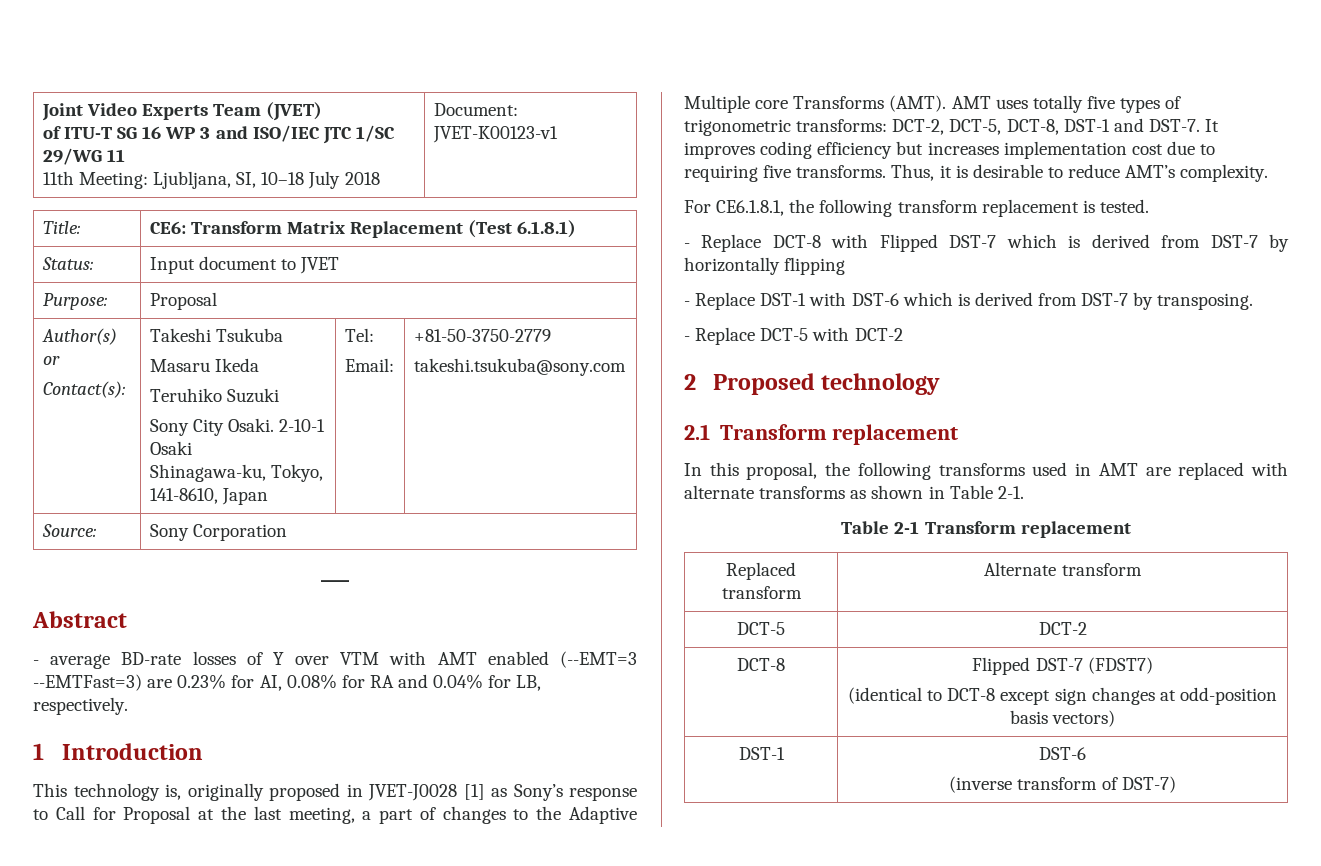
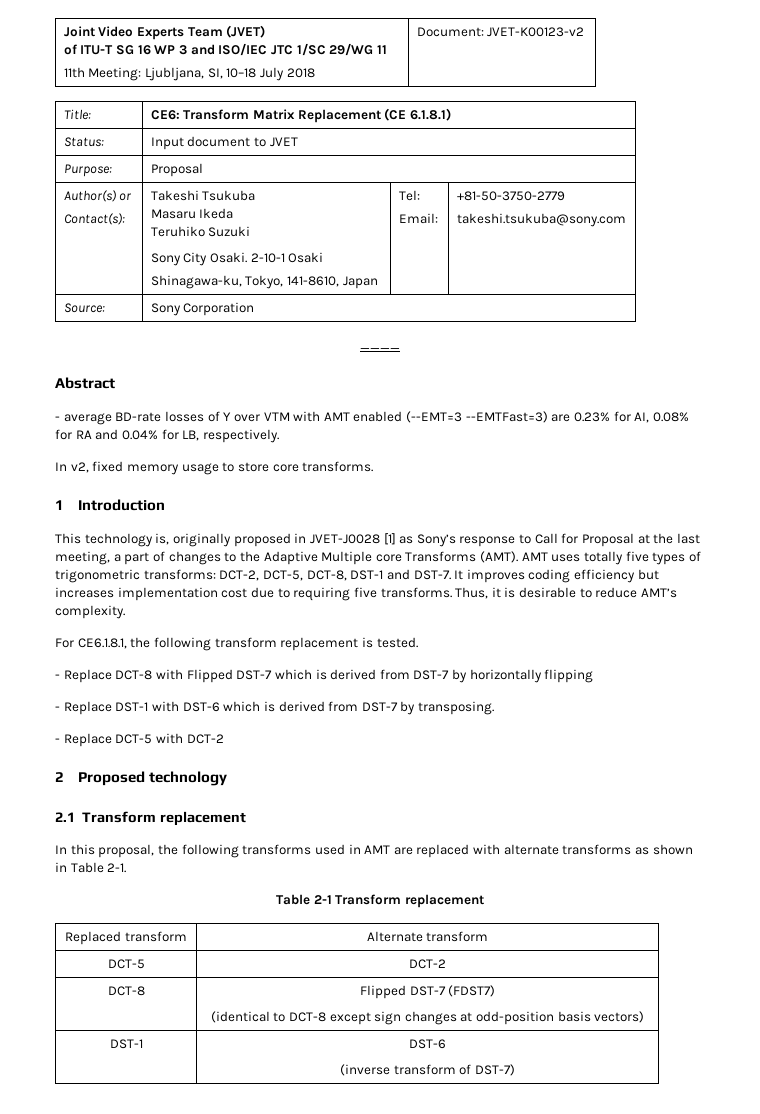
  Joint Video Experts Team (JVET)
  of ITU-T SG 16 WP 3 and ISO/IEC JTC 1/SC 29/WG 11
- 11th Meeting: Ljubljana, SI, 10–18 July 2018 | Document: JVET-K00123-v1
+ 11th Meeting: Ljubljana, SI, 10–18 July 2018 | Document: JVET-K00123-v2
- Title: | CE6: Transform Matrix Replacement (Test 6.1.8.1)
+ Title: | CE6: Transform Matrix Replacement (CE 6.1.8.1)
+ In v2, fixed memory usage to store core transforms.

